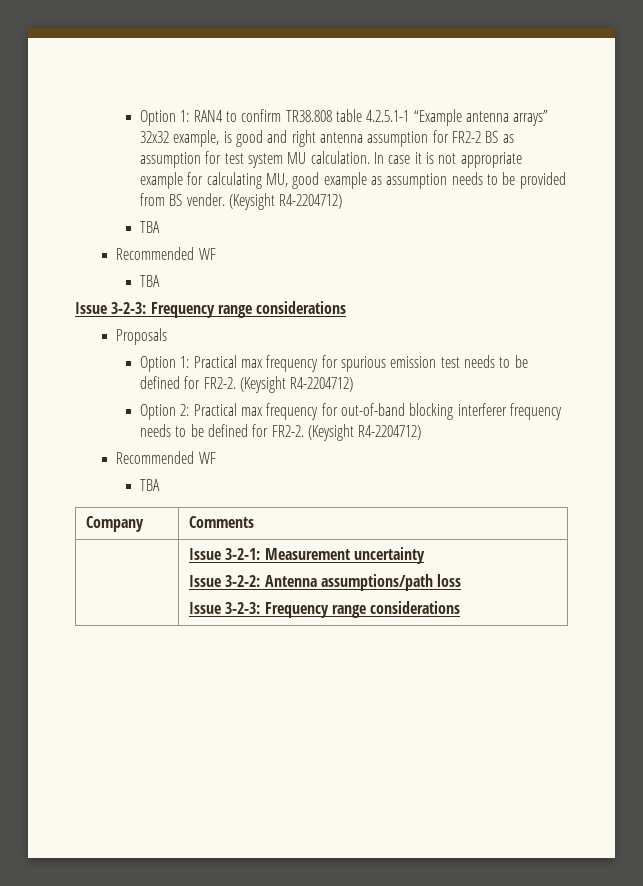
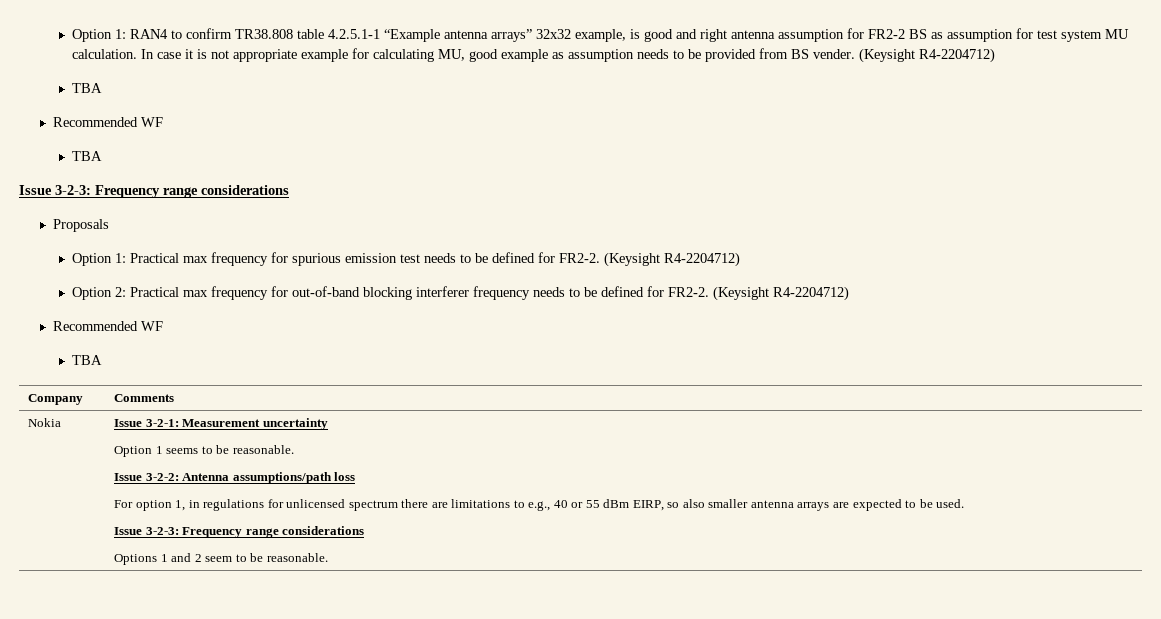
+ Nokia
+ Option 1 seems to be reasonable.
  Issue 3-2-2: Antenna assumptions/path loss
+ For option 1, in regulations for unlicensed spectrum there are limitations to e.g., 40 or 55 dBm EIRP, so also smaller antenna arrays are expected to be used.
  Issue 3-2-3: Frequency range considerations
+ Options 1 and 2 seem to be reasonable.

